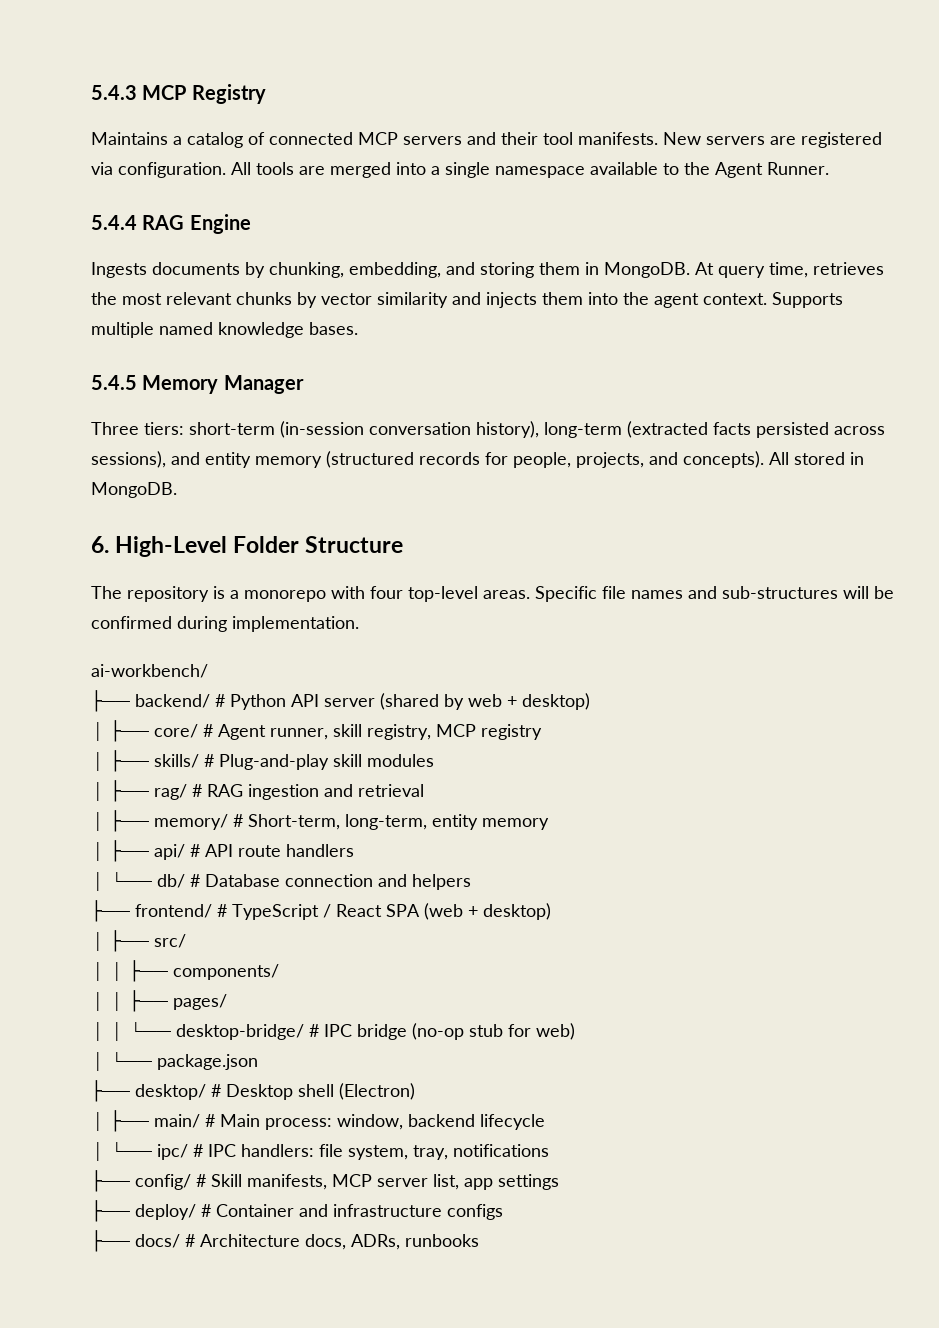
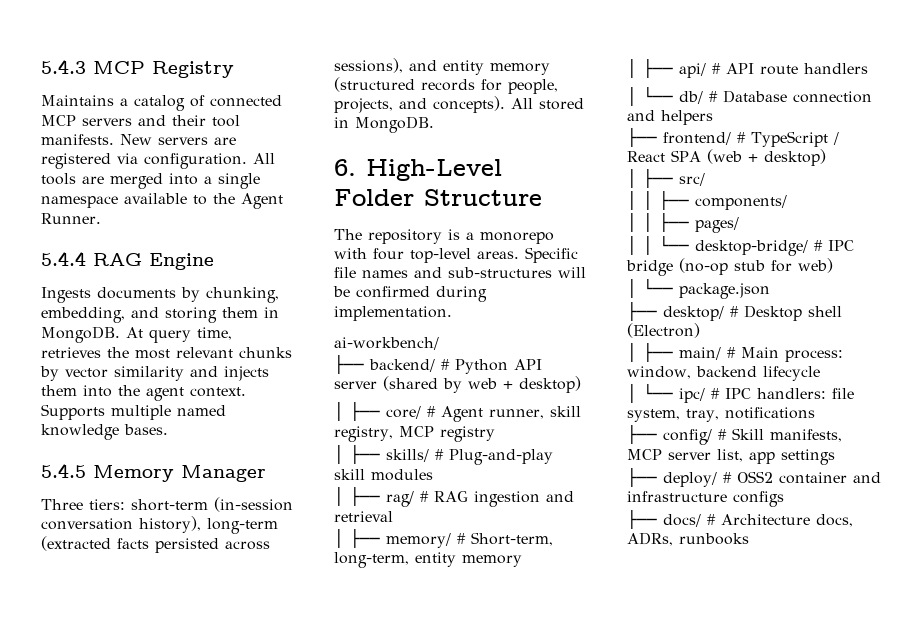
- ├── deploy/ # Container and infrastructure configs
+ ├── deploy/ # OSS2 container and infrastructure configs

